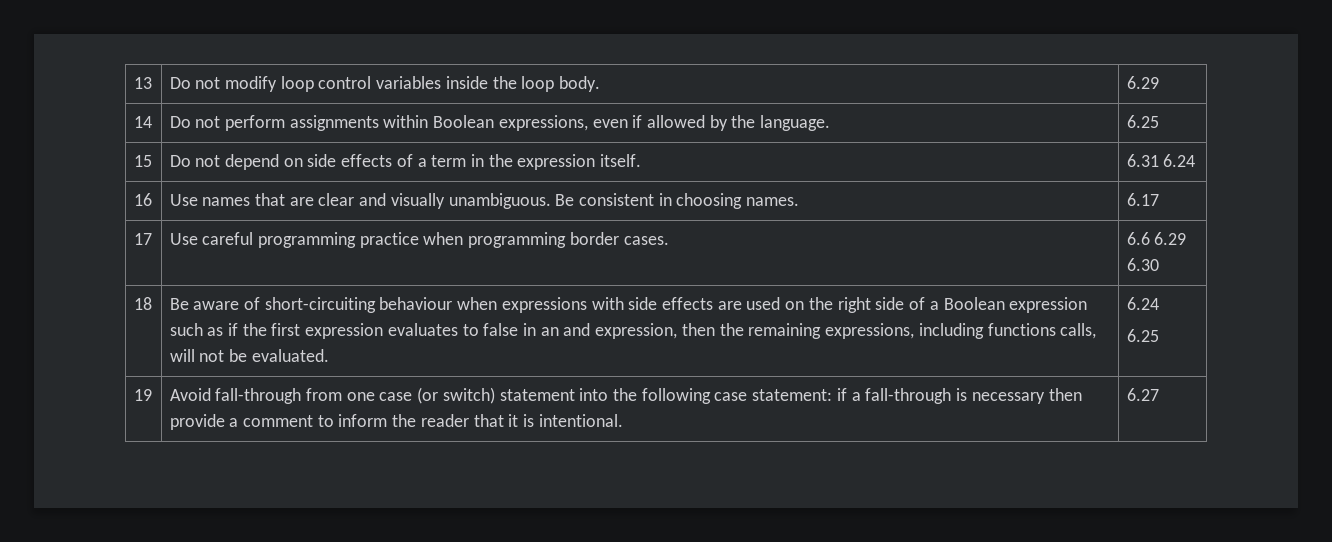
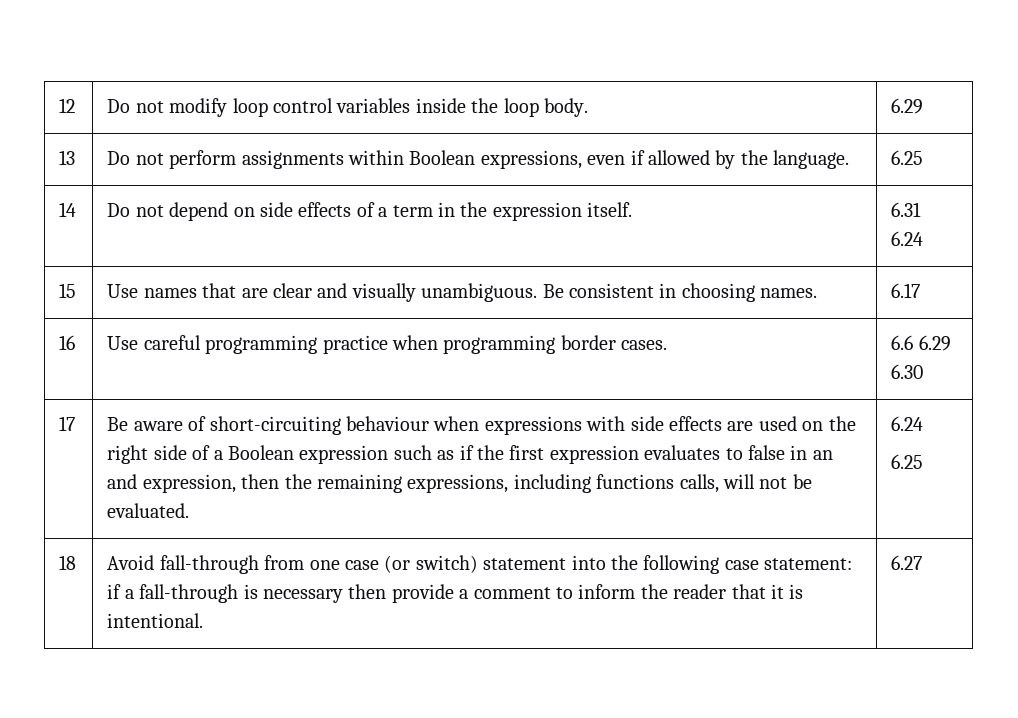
- 13 | Do not modify loop control variables inside the loop body. | 6.29
+ 12 | Do not modify loop control variables inside the loop body. | 6.29
- 14 | Do not perform assignments within Boolean expressions, even if allowed by the language. | 6.25
+ 13 | Do not perform assignments within Boolean expressions, even if allowed by the language. | 6.25
- 15 | Do not depend on side effects of a term in the expression itself. | 6.31 6.24
+ 14 | Do not depend on side effects of a term in the expression itself. | 6.31 6.24
- 16 | Use names that are clear and visually unambiguous. Be consistent in choosing names. | 6.17
+ 15 | Use names that are clear and visually unambiguous. Be consistent in choosing names. | 6.17
- 17 | Use careful programming practice when programming border cases. | 6.6 6.29 6.30
+ 16 | Use careful programming practice when programming border cases. | 6.6 6.29 6.30
- 18
+ 17
- 19 | Avoid fall-through from one case (or switch) statement into the following case statement: if a fall-through is necessary then provide a comment to inform the reader that it is intentional. | 6.27
+ 18 | Avoid fall-through from one case (or switch) statement into the following case statement: if a fall-through is necessary then provide a comment to inform the reader that it is intentional. | 6.27

